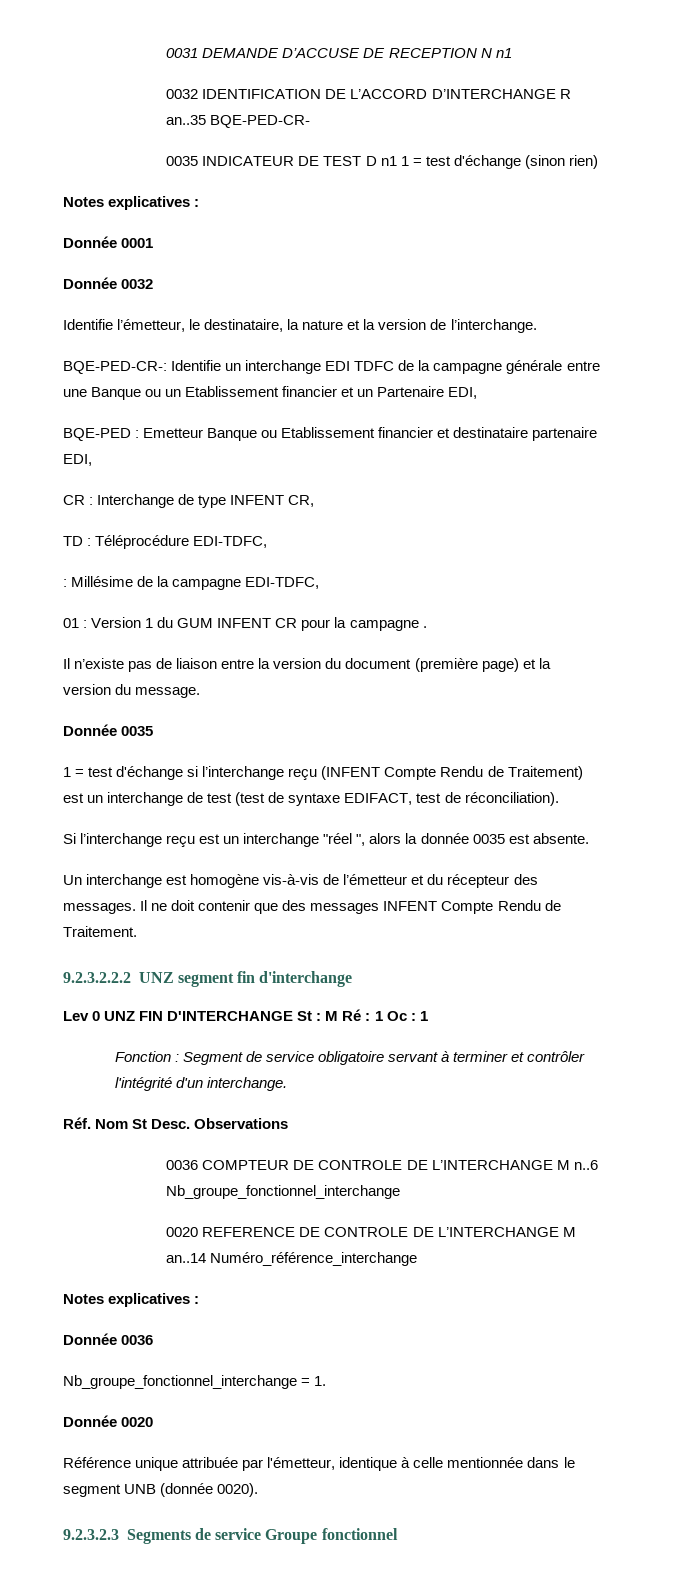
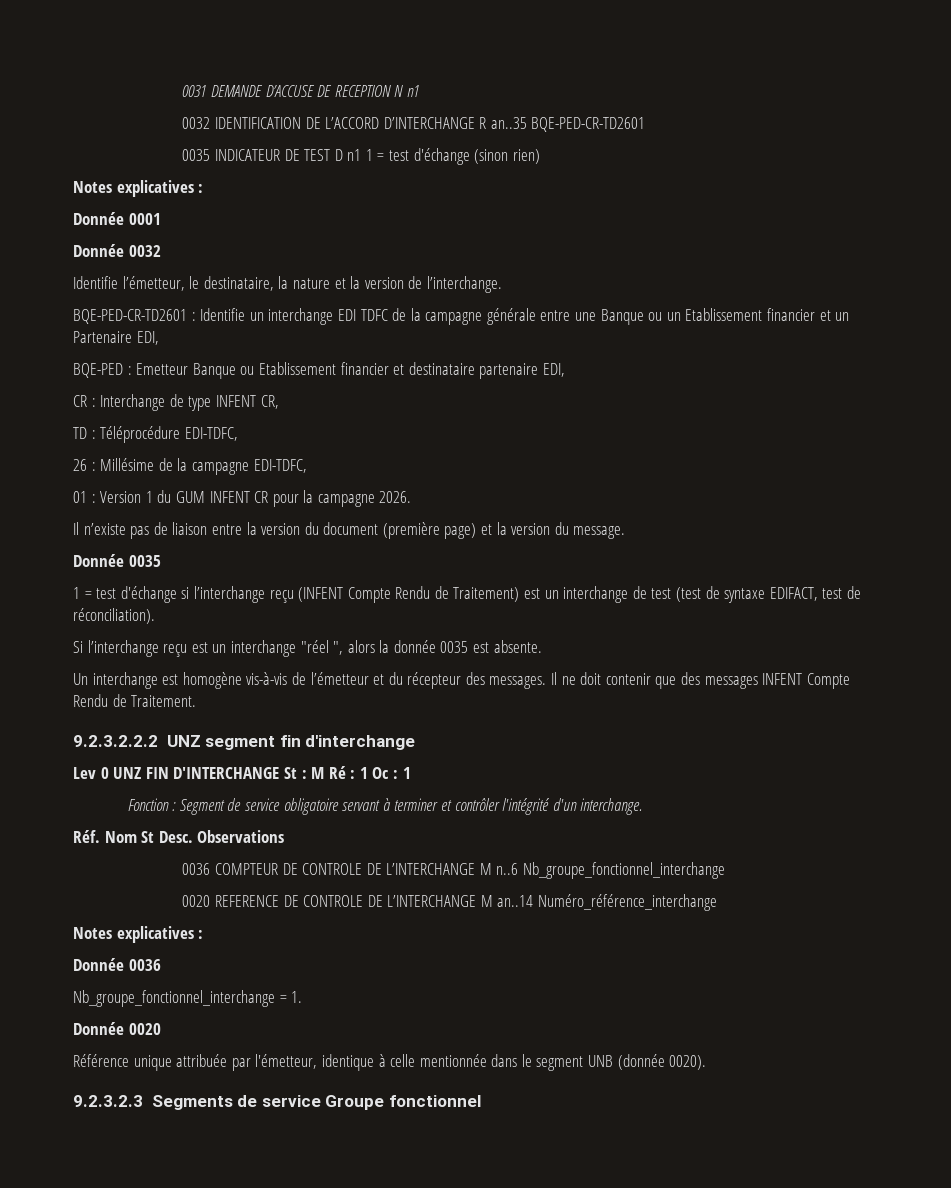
- 0032 IDENTIFICATION DE L’ACCORD D’INTERCHANGE R an..35 BQE-PED-CR-
+ 0032 IDENTIFICATION DE L’ACCORD D’INTERCHANGE R an..35 BQE-PED-CR-TD2601
- BQE-PED-CR-: Identifie un interchange EDI TDFC de la campagne générale entre une Banque ou un Etablissement financier et un Partenaire EDI,
+ BQE-PED-CR-TD2601 : Identifie un interchange EDI TDFC de la campagne générale entre une Banque ou un Etablissement financier et un Partenaire EDI,
- : Millésime de la campagne EDI-TDFC,
+ 26 : Millésime de la campagne EDI-TDFC,
- 01 : Version 1 du GUM INFENT CR pour la campagne .
+ 01 : Version 1 du GUM INFENT CR pour la campagne 2026.

